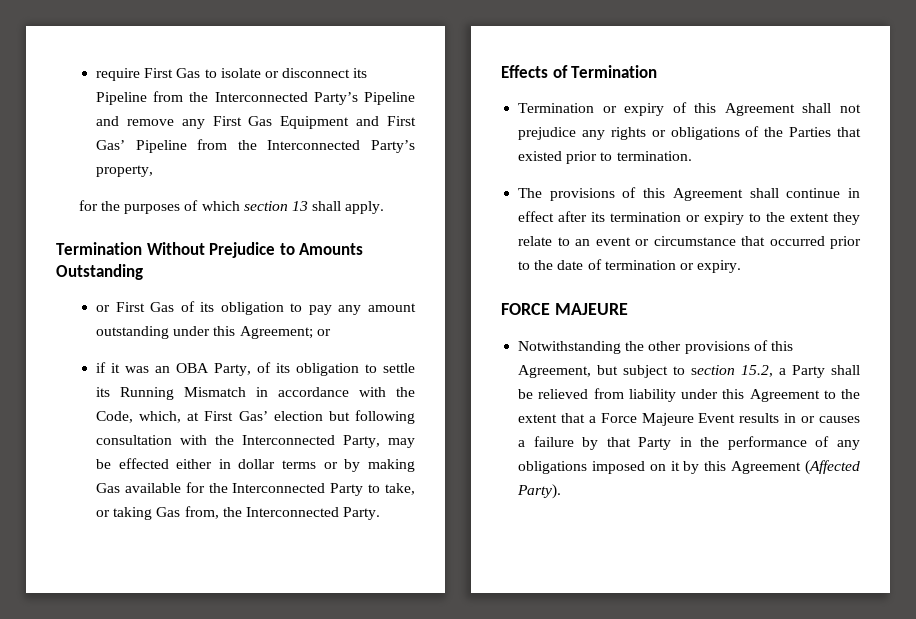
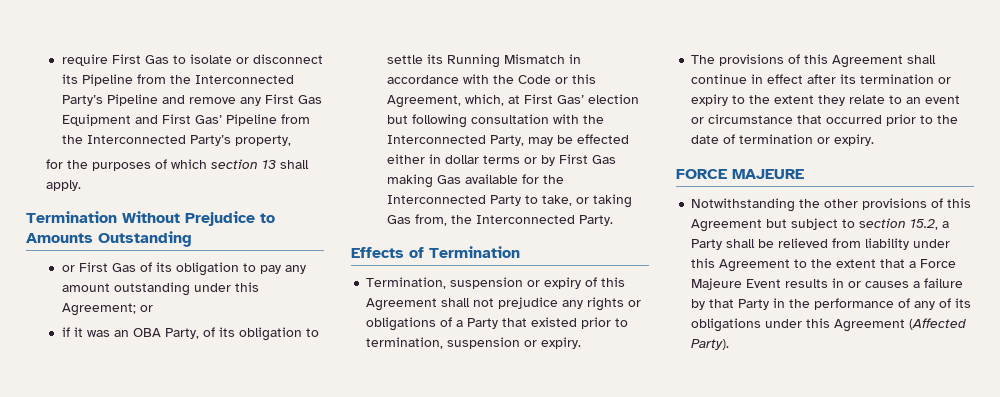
- if it was an OBA Party, of its obligation to settle its Running Mismatch in accordance with the Code, which, at First Gas’ election but following consultation with the Interconnected Party, may be effected either in dollar terms or by making Gas available for the Interconnected Party to take, or taking Gas from, the Interconnected Party.
+ if it was an OBA Party, of its obligation to settle its Running Mismatch in accordance with the Code or this Agreement, which, at First Gas’ election but following consultation with the Interconnected Party, may be effected either in dollar terms or by First Gas making Gas available for the Interconnected Party to take, or taking Gas from, the Interconnected Party.
- Termination or expiry of this Agreement shall not prejudice any rights or obligations of the Parties that existed prior to termination.
+ Termination, suspension or expiry of this Agreement shall not prejudice any rights or obligations of a Party that existed prior to termination, suspension or expiry.
- Notwithstanding the other provisions of this Agreement, but subject to section 15.2, a Party shall be relieved from liability under this Agreement to the extent that a Force Majeure Event results in or causes a failure by that Party in the performance of any obligations imposed on it by this Agreement (Affected Party).
+ Notwithstanding the other provisions of this Agreement but subject to section 15.2, a Party shall be relieved from liability under this Agreement to the extent that a Force Majeure Event results in or causes a failure by that Party in the performance of any of its obligations under this Agreement (Affected Party).

